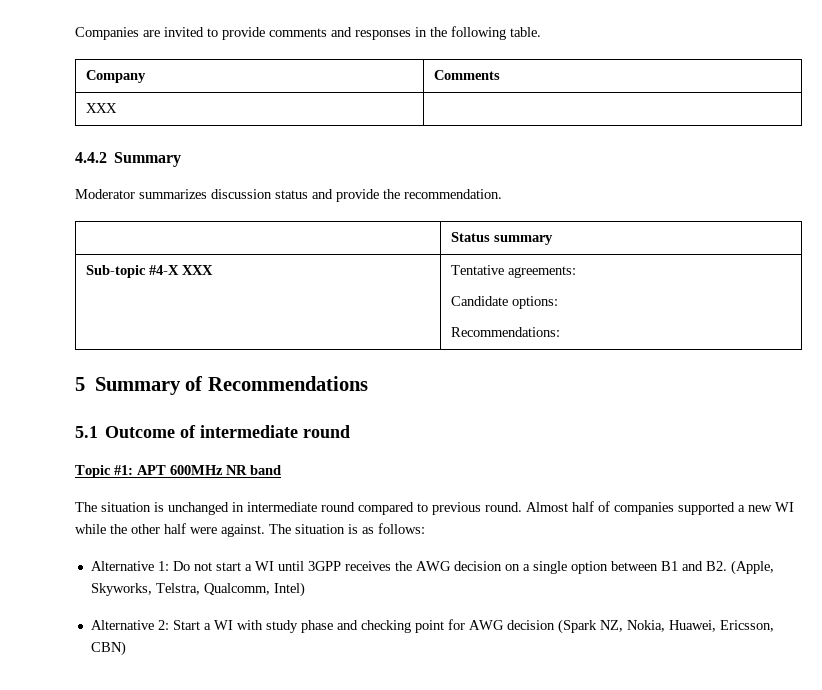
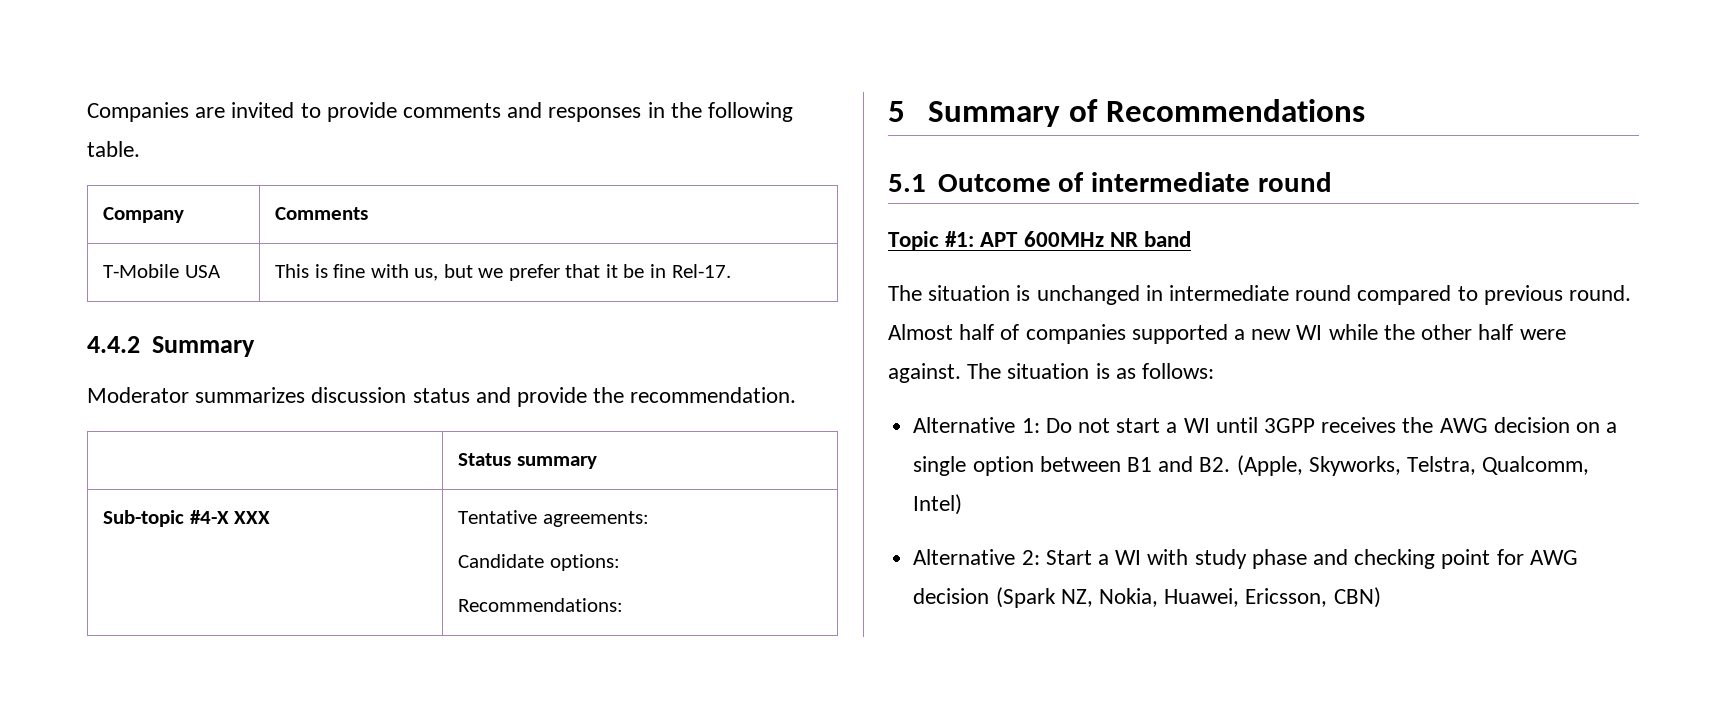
  Company | Comments
- XXX |
+ T-Mobile USA | This is fine with us, but we prefer that it be in Rel-17.

